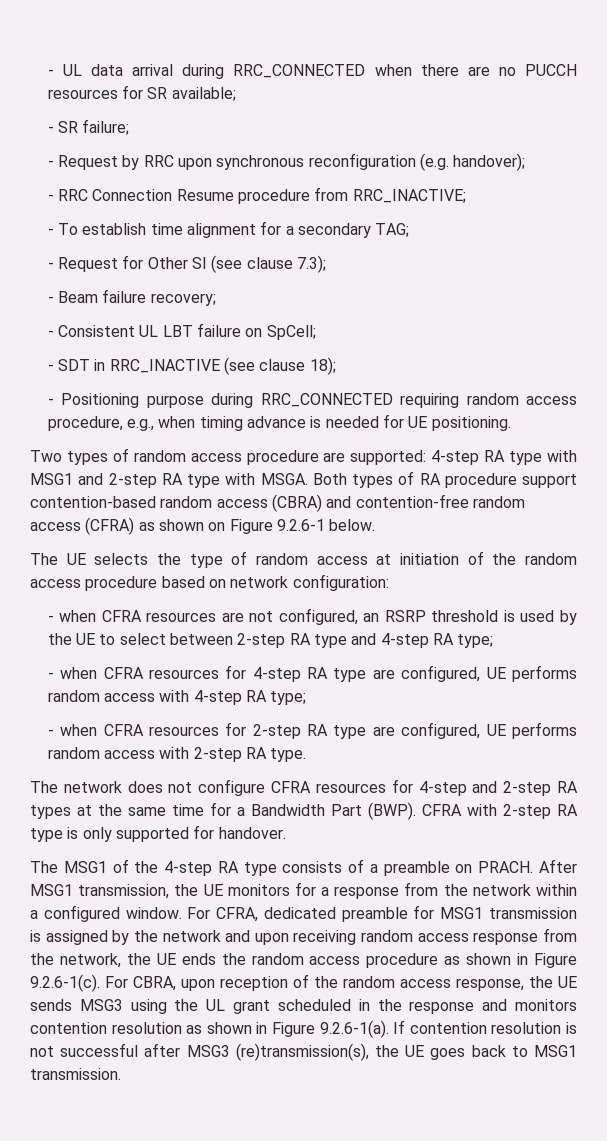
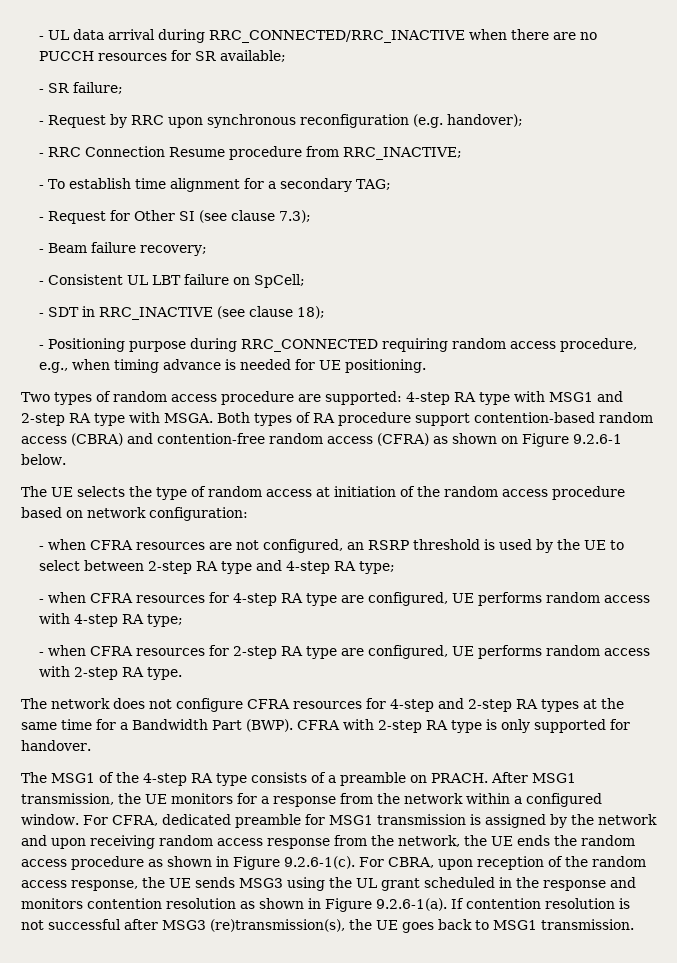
- - UL data arrival during RRC_CONNECTED when there are no PUCCH resources for SR available;
+ - UL data arrival during RRC_CONNECTED/RRC_INACTIVE when there are no PUCCH resources for SR available;

